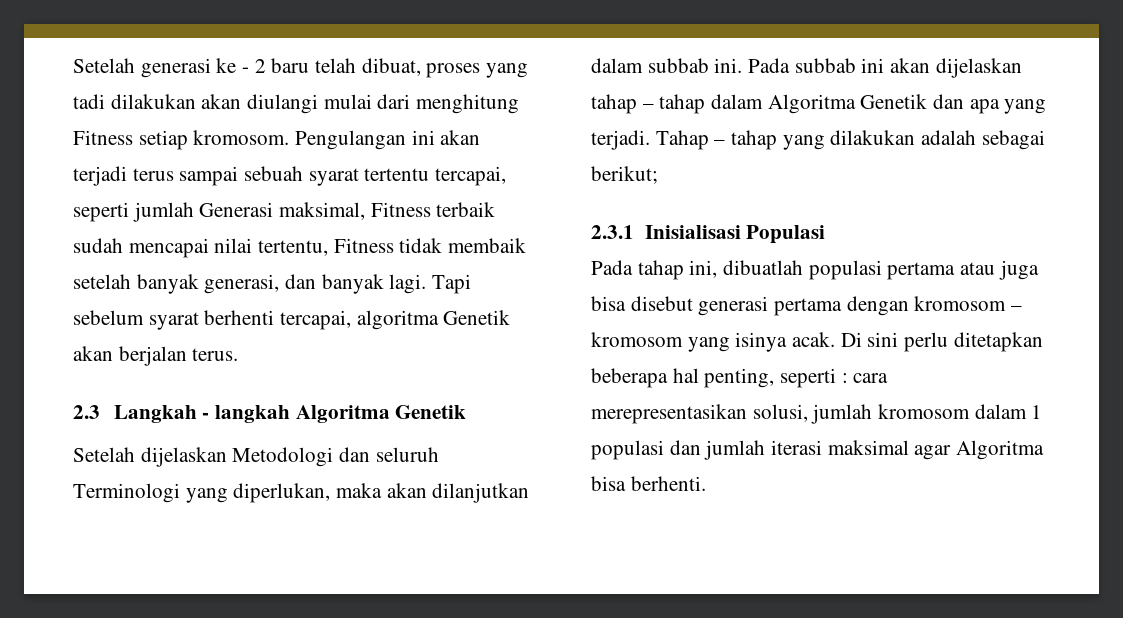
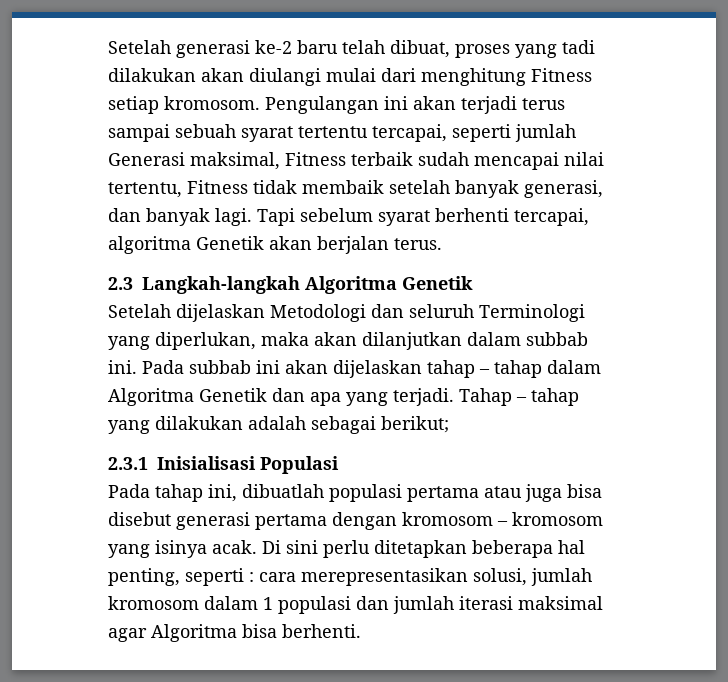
- Setelah generasi ke - 2 baru telah dibuat, proses yang tadi dilakukan akan diulangi mulai dari menghitung Fitness setiap kromosom.
+ Setelah generasi ke-2 baru telah dibuat, proses yang tadi dilakukan akan diulangi mulai dari menghitung Fitness setiap kromosom.
- 2.3 Langkah - langkah Algoritma Genetik
+ 2.3 Langkah-langkah Algoritma Genetik

